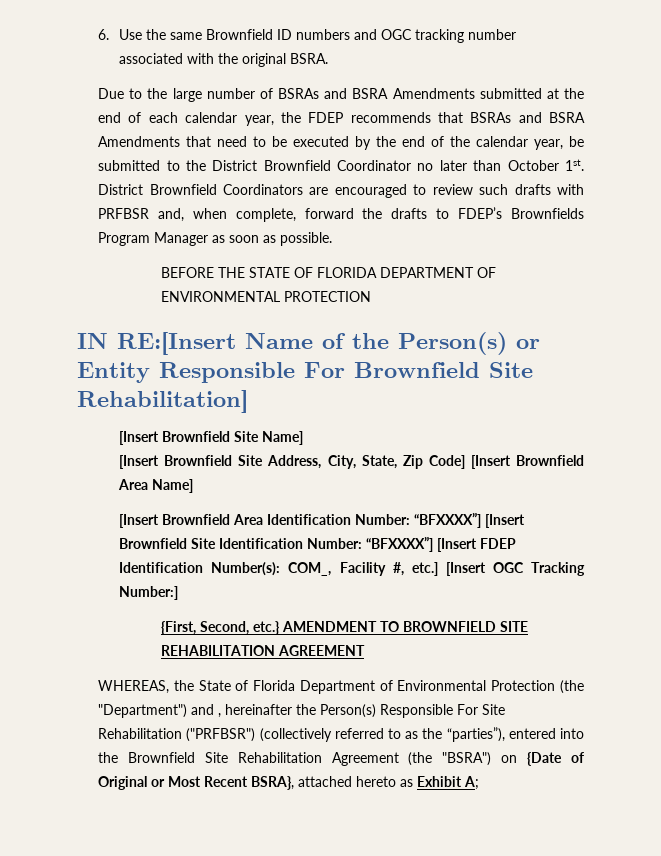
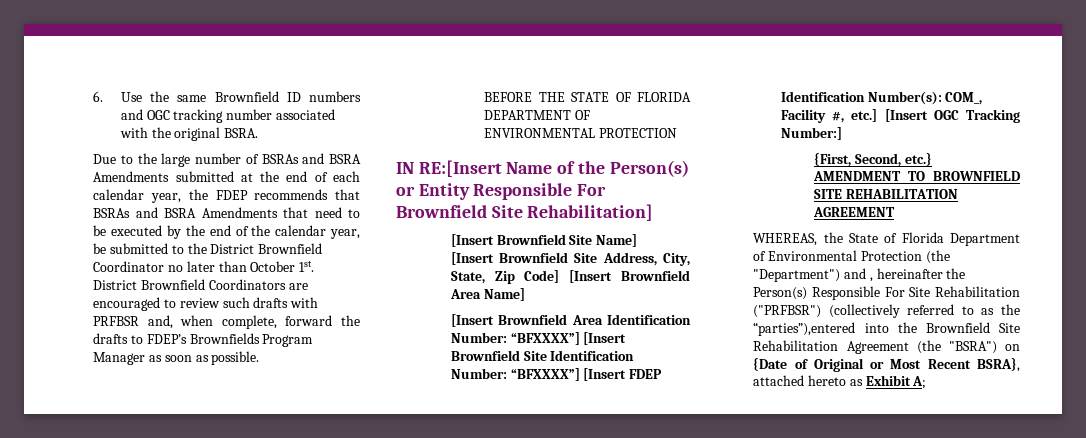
- WHEREAS, the State of Florida Department of Environmental Protection (the "Department") and , hereinafter the Person(s) Responsible For Site Rehabilitation ("PRFBSR") (collectively referred to as the “parties”), entered into the Brownfield Site Rehabilitation Agreement (the "BSRA") on {Date of Original or Most Recent BSRA}, attached hereto as Exhibit A;
+ WHEREAS, the State of Florida Department of Environmental Protection (the "Department") and , hereinafter the Person(s) Responsible For Site Rehabilitation ("PRFBSR") (collectively referred to as the “parties”),entered into the Brownfield Site Rehabilitation Agreement (the "BSRA") on {Date of Original or Most Recent BSRA}, attached hereto as Exhibit A;

